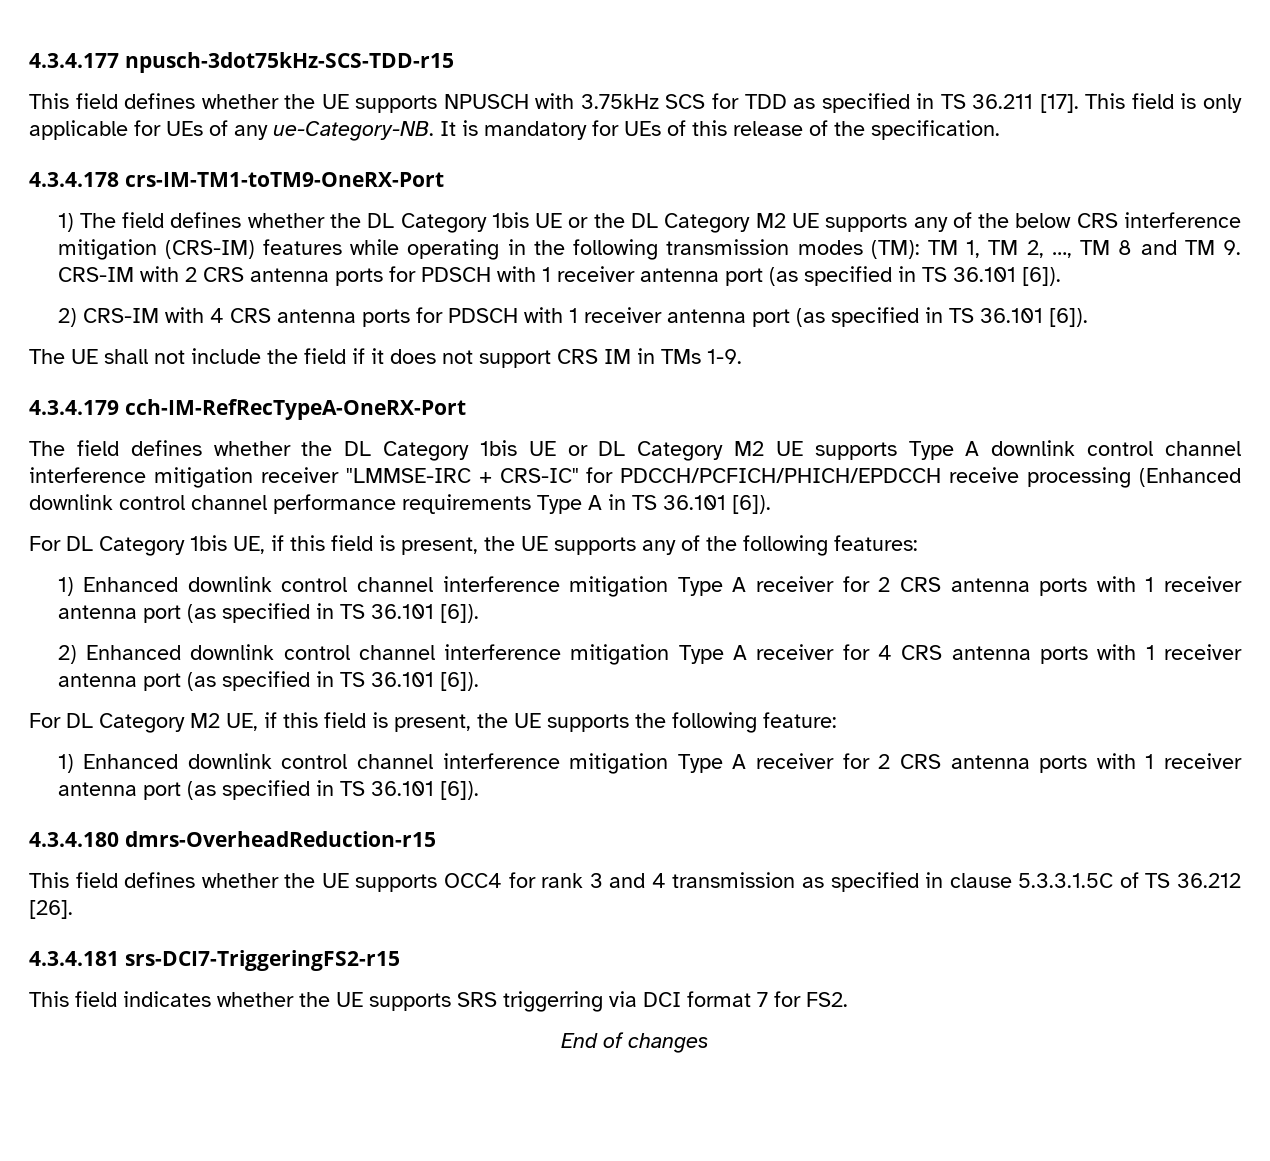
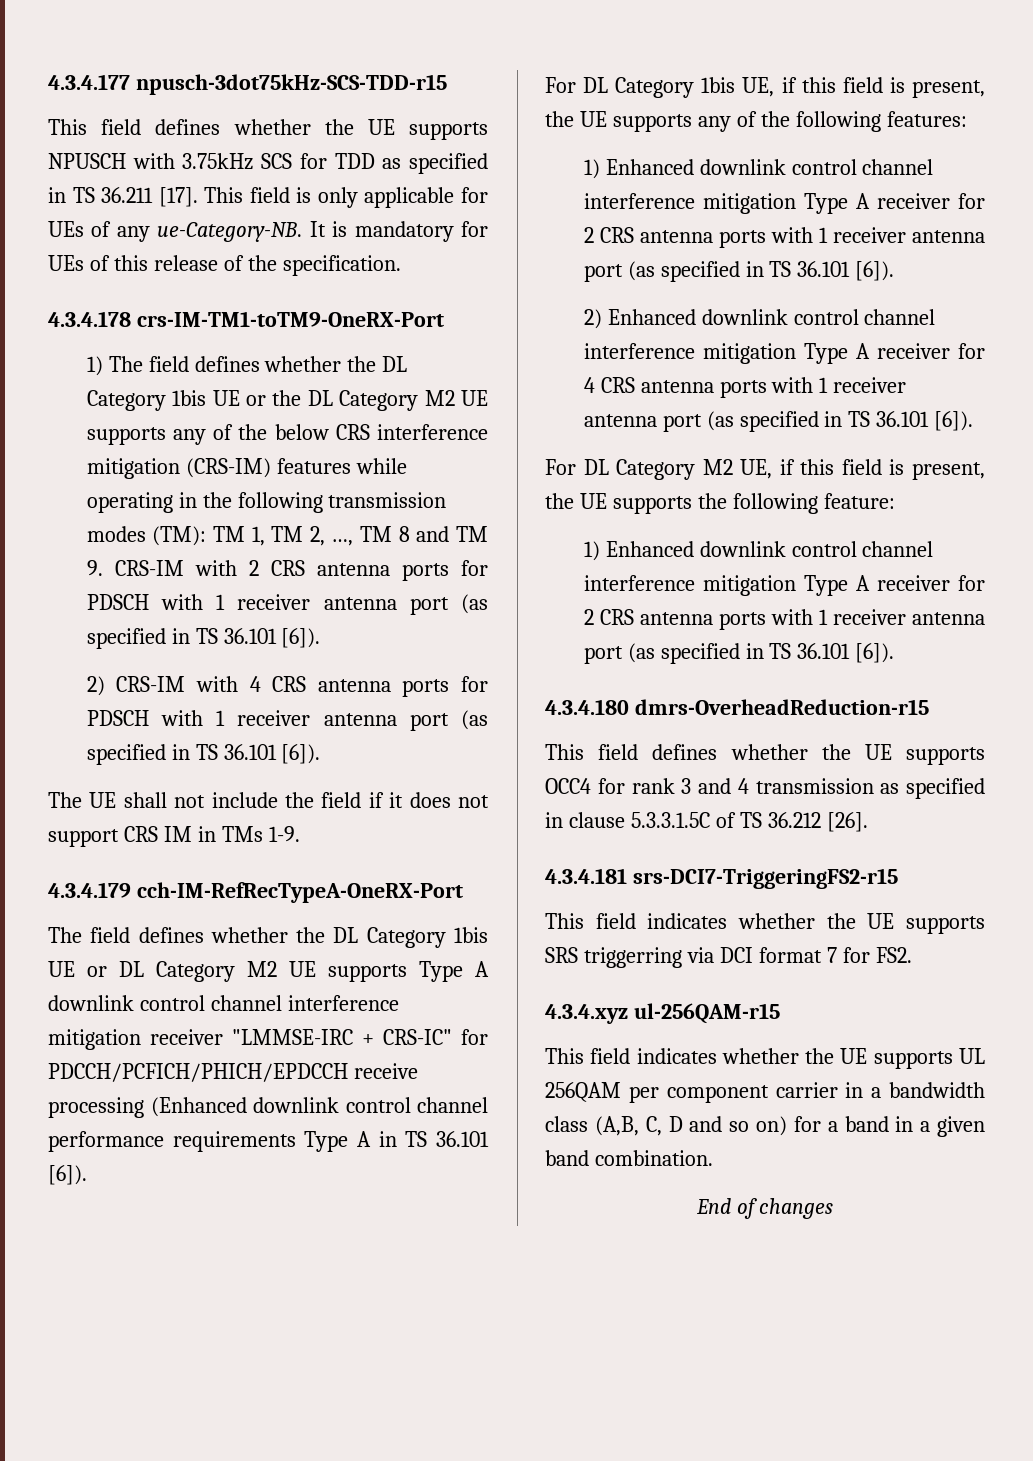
+ 4.3.4.xyz ul-256QAM-r15
+ This field indicates whether the UE supports UL 256QAM per component carrier in a bandwidth class (A,B, C, D and so on) for a band in a given band combination.

